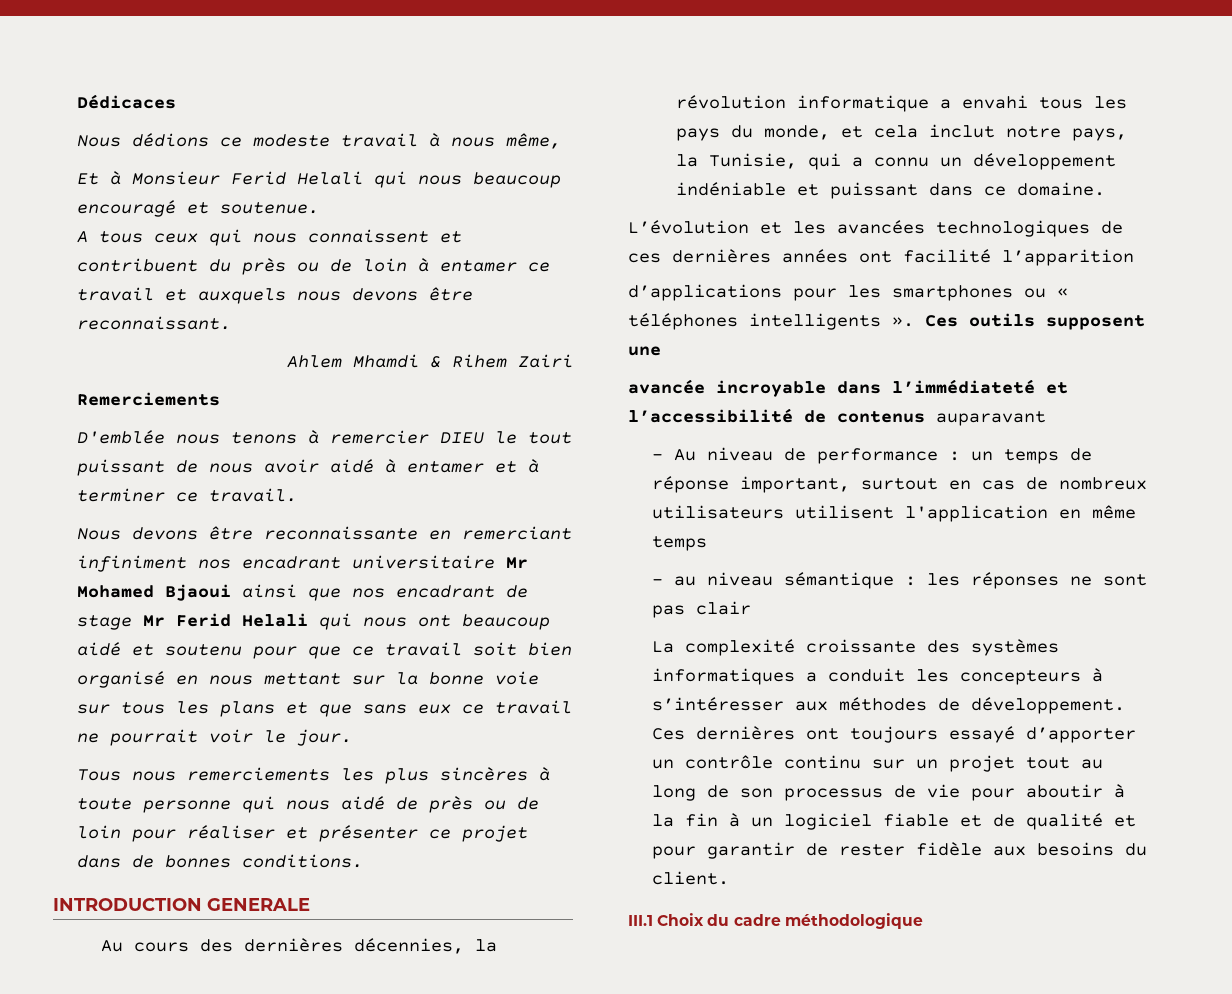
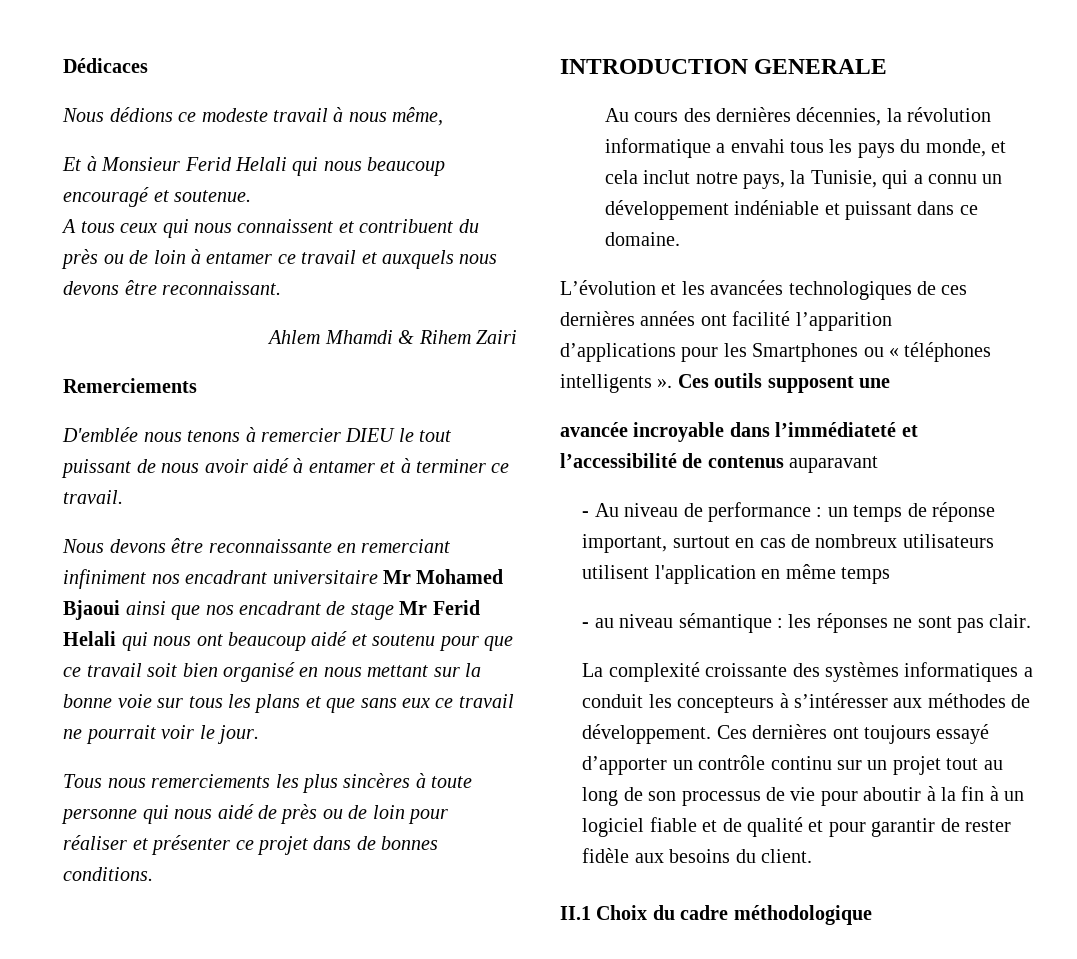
- d’applications pour les smartphones ou « téléphones intelligents ».
+ d’applications pour les Smartphones ou « téléphones intelligents ».
- - au niveau sémantique : les réponses ne sont pas clair
+ - au niveau sémantique : les réponses ne sont pas clair.
- III.1 Choix du cadre méthodologique
+ II.1 Choix du cadre méthodologique

